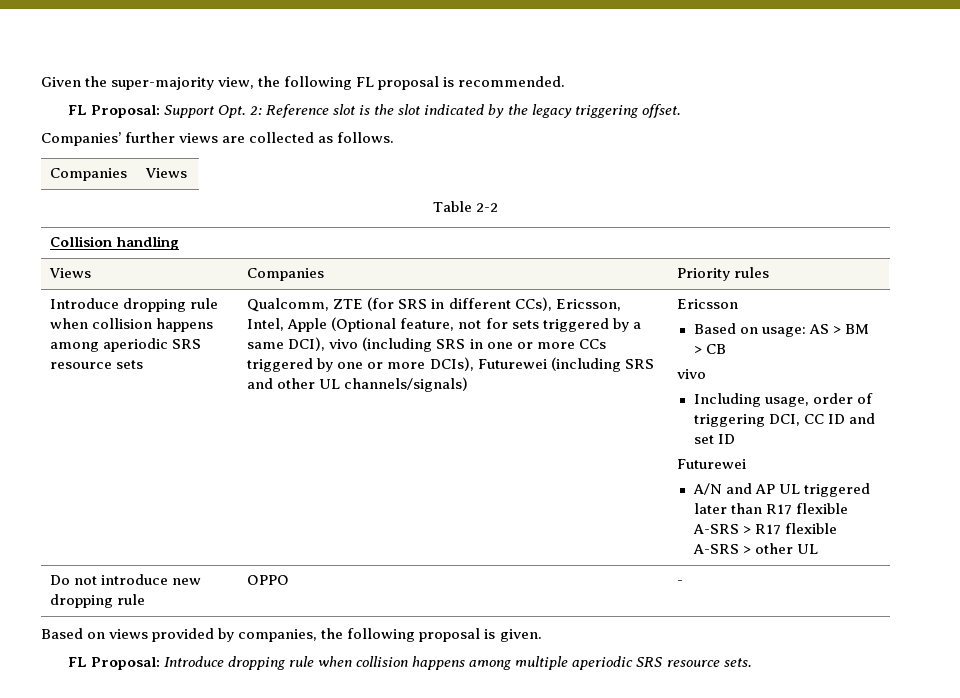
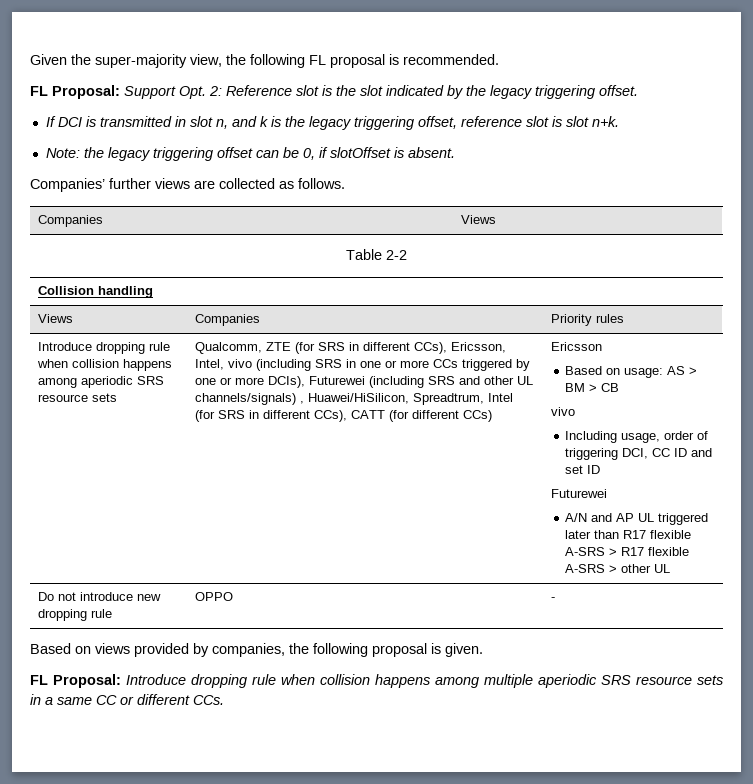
+ If DCI is transmitted in slot n, and k is the legacy triggering offset, reference slot is slot n+k.
+ Note: the legacy triggering offset can be 0, if slotOffset is absent.
- Qualcomm, ZTE (for SRS in different CCs), Ericsson, Intel, Apple (Optional feature, not for sets triggered by a same DCI), vivo (including SRS in one or more CCs triggered by one or more DCIs), Futurewei (including SRS and other UL channels/signals)
+ Qualcomm, ZTE (for SRS in different CCs), Ericsson, Intel, vivo (including SRS in one or more CCs triggered by one or more DCIs), Futurewei (including SRS and other UL channels/signals) , Huawei/HiSilicon, Spreadtrum, Intel (for SRS in different CCs), CATT (for different CCs)
- FL Proposal: Introduce dropping rule when collision happens among multiple aperiodic SRS resource sets.
+ FL Proposal: Introduce dropping rule when collision happens among multiple aperiodic SRS resource sets in a same CC or different CCs.

